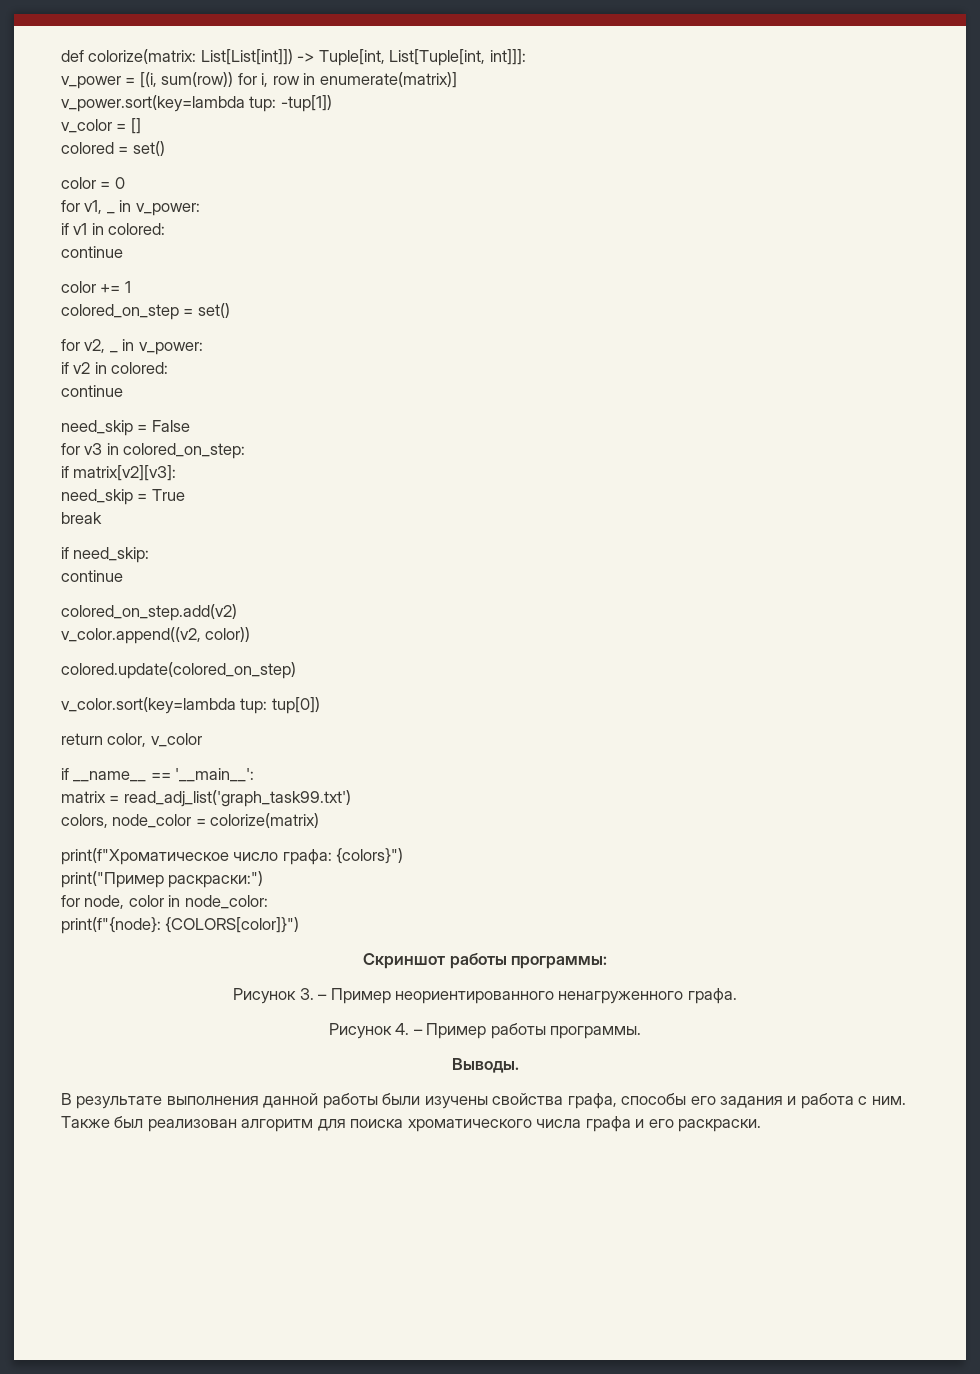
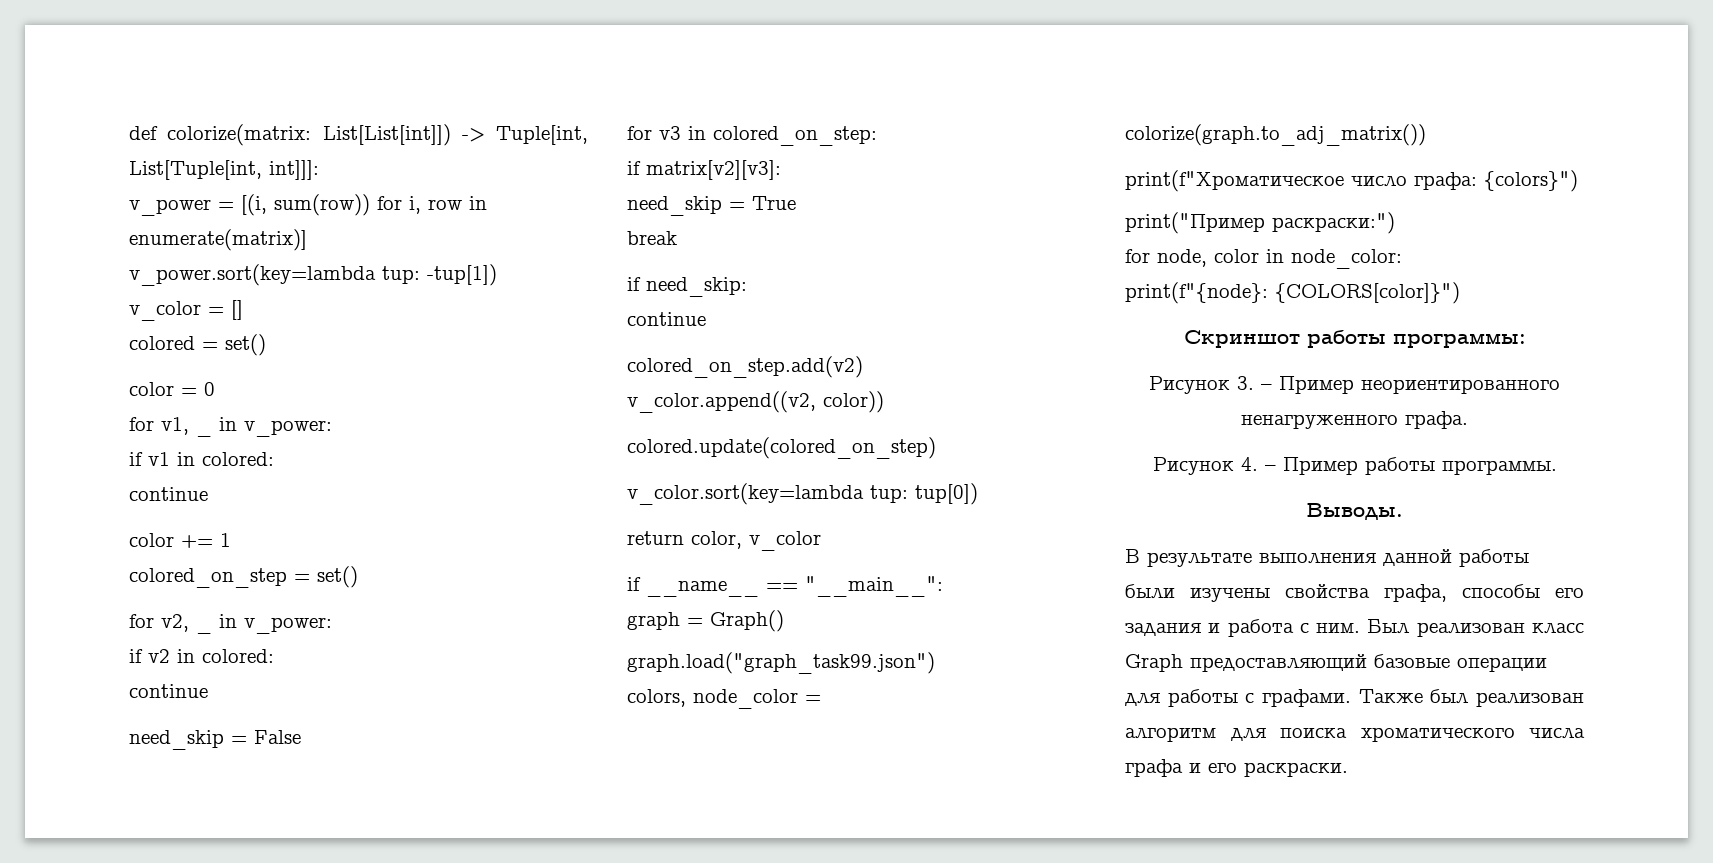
- if __name__ == '__main__':
- matrix = read_adj_list('graph_task99.txt')
+ if __name__ == "__main__":
+ graph = Graph()
+ graph.load("graph_task99.json")
- colors, node_color = colorize(matrix)
+ colors, node_color = colorize(graph.to_adj_matrix())
+ Был реализован класс Graph предоставляющий базовые операции для работы с графами.

